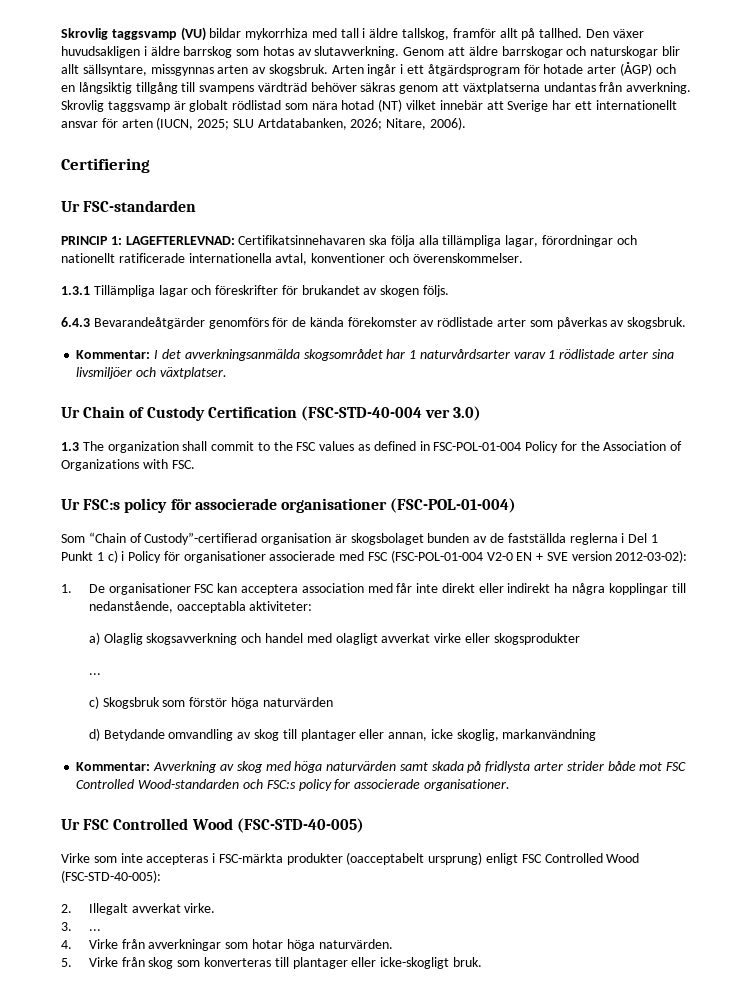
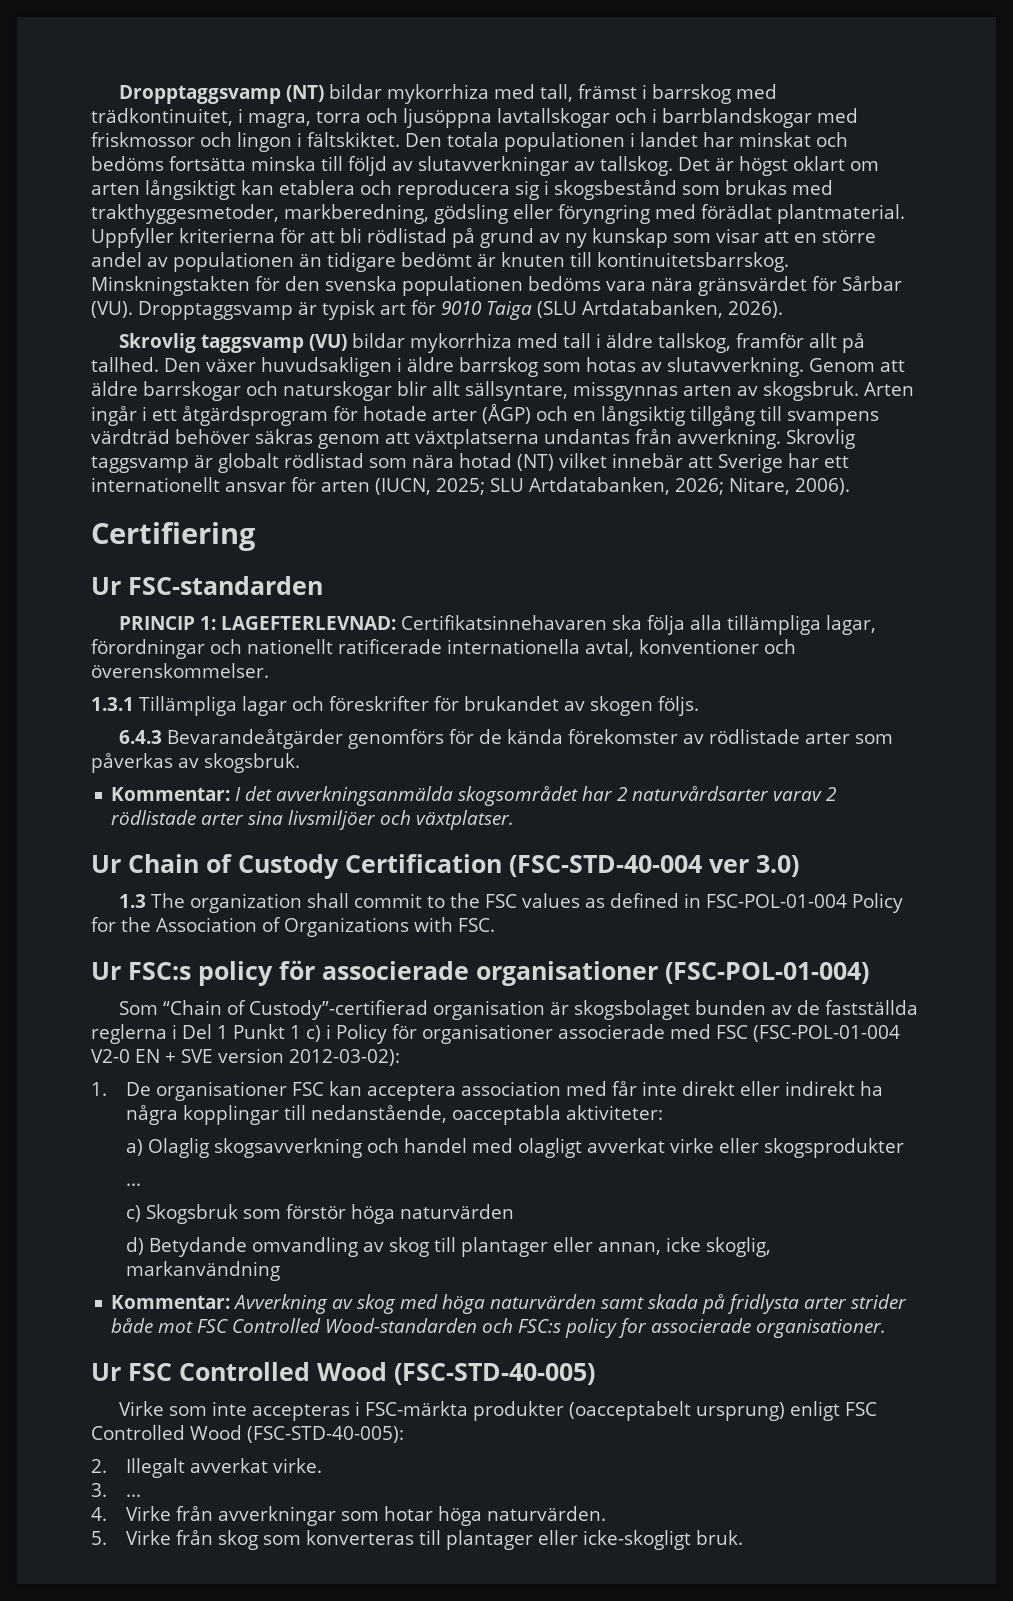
+ Dropptaggsvamp (NT) bildar mykorrhiza med tall, främst i barrskog med trädkontinuitet, i magra, torra och ljusöppna lavtallskogar och i barrblandskogar med friskmossor och lingon i fältskiktet. Den totala populationen i landet har minskat och bedöms fortsätta minska till följd av slutavverkningar av tallskog. Det är högst oklart om arten långsiktigt kan etablera och reproducera sig i skogsbestånd som brukas med trakthyggesmetoder, markberedning, gödsling eller föryngring med förädlat plantmaterial. Uppfyller kriterierna för att bli rödlistad på grund av ny kunskap som visar att en större andel av populationen än tidigare bedömt är knuten till kontinuitetsbarrskog. Minskningstakten för den svenska populationen bedöms vara nära gränsvärdet för Sårbar (VU). Dropptaggsvamp är typisk art för 9010 Taiga (SLU Artdatabanken, 2026).
- Kommentar: I det avverkningsanmälda skogsområdet har 1 naturvårdsarter varav 1 rödlistade arter sina livsmiljöer och växtplatser.
+ Kommentar: I det avverkningsanmälda skogsområdet har 2 naturvårdsarter varav 2 rödlistade arter sina livsmiljöer och växtplatser.

